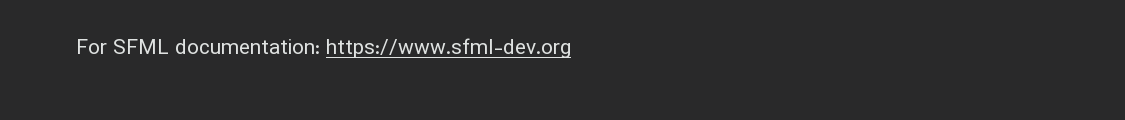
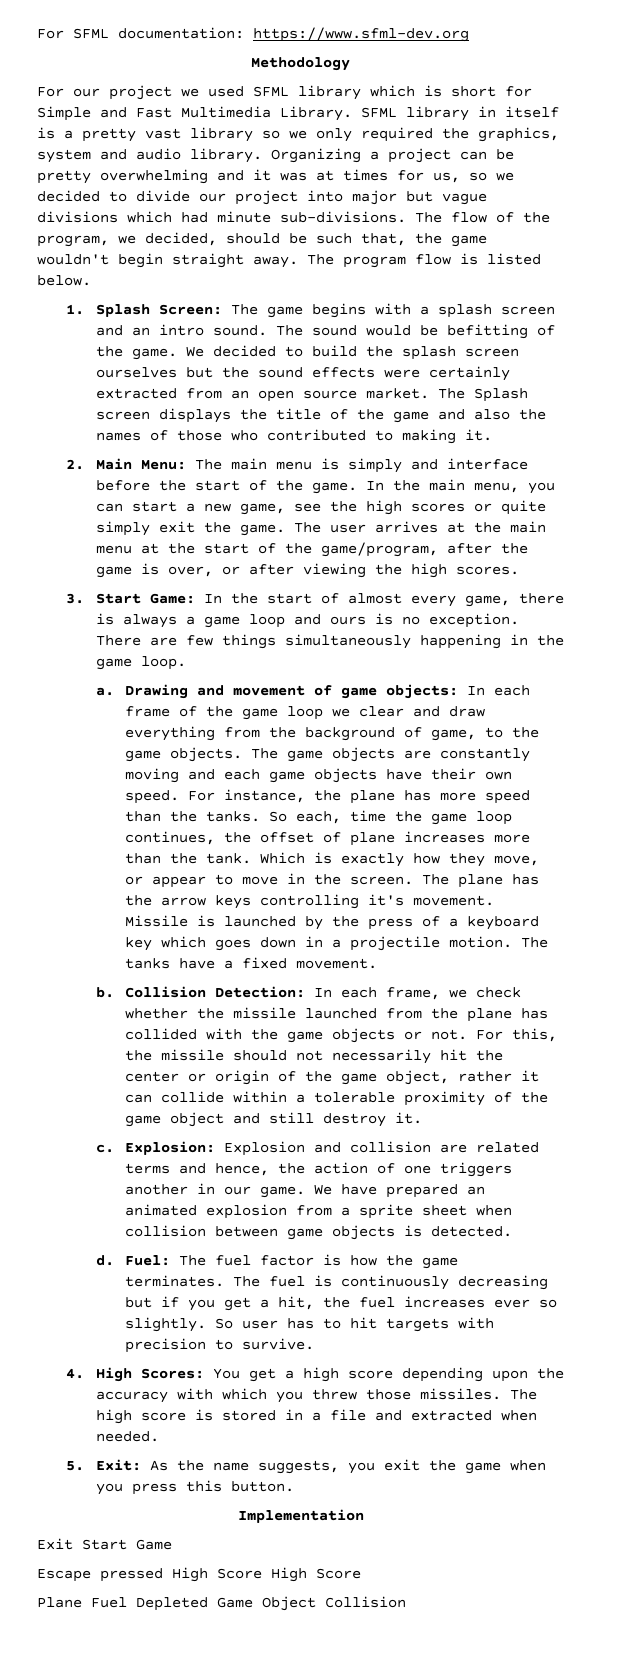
+ Methodology
+ For our project we used SFML library which is short for Simple and Fast Multimedia Library. SFML library in itself is a pretty vast library so we only required the graphics, system and audio library. Organizing a project can be pretty overwhelming and it was at times for us, so we decided to divide our project into major but vague divisions which had minute sub-divisions. The flow of the program, we decided, should be such that, the game wouldn't begin straight away. The program flow is listed below.
+ 1. Splash Screen: The game begins with a splash screen and an intro sound. The sound would be befitting of the game. We decided to build the splash screen ourselves but the sound effects were certainly extracted from an open source market. The Splash screen displays the title of the game and also the names of those who contributed to making it.
+ 2. Main Menu: The main menu is simply and interface before the start of the game. In the main menu, you can start a new game, see the high scores or quite simply exit the game. The user arrives at the main menu at the start of the game/program, after the game is over, or after viewing the high scores.
+ 3. Start Game: In the start of almost every game, there is always a game loop and ours is no exception. There are few things simultaneously happening in the game loop.
+ a. Drawing and movement of game objects: In each frame of the game loop we clear and draw everything from the background of game, to the game objects. The game objects are constantly moving and each game objects have their own speed. For instance, the plane has more speed than the tanks. So each, time the game loop continues, the offset of plane increases more than the tank. Which is exactly how they move, or appear to move in the screen. The plane has the arrow keys controlling it's movement. Missile is launched by the press of a keyboard key which goes down in a projectile motion. The tanks have a fixed movement.
+ b. Collision Detection: In each frame, we check whether the missile launched from the plane has collided with the game objects or not. For this, the missile should not necessarily hit the center or origin of the game object, rather it can collide within a tolerable proximity of the game object and still destroy it.
+ c. Explosion: Explosion and collision are related terms and hence, the action of one triggers another in our game. We have prepared an animated explosion from a sprite sheet when collision between game objects is detected.
+ d. Fuel: The fuel factor is how the game terminates. The fuel is continuously decreasing but if you get a hit, the fuel increases ever so slightly. So user has to hit targets with precision to survive.
+ 4. High Scores: You get a high score depending upon the accuracy with which you threw those missiles. The high score is stored in a file and extracted when needed.
+ 5. Exit: As the name suggests, you exit the game when you press this button.
+ Implementation
+ Exit Start Game
+ Escape pressed High Score High Score
+ Plane Fuel Depleted Game Object Collision

